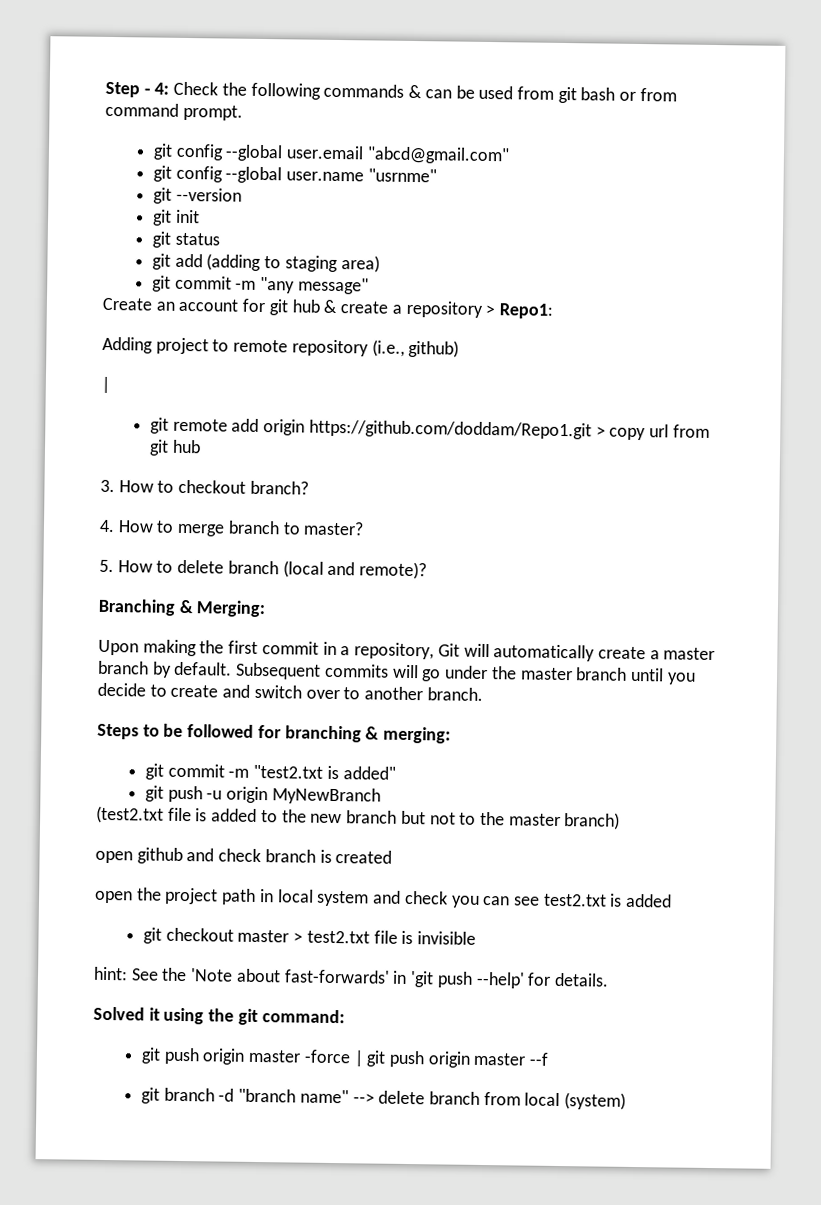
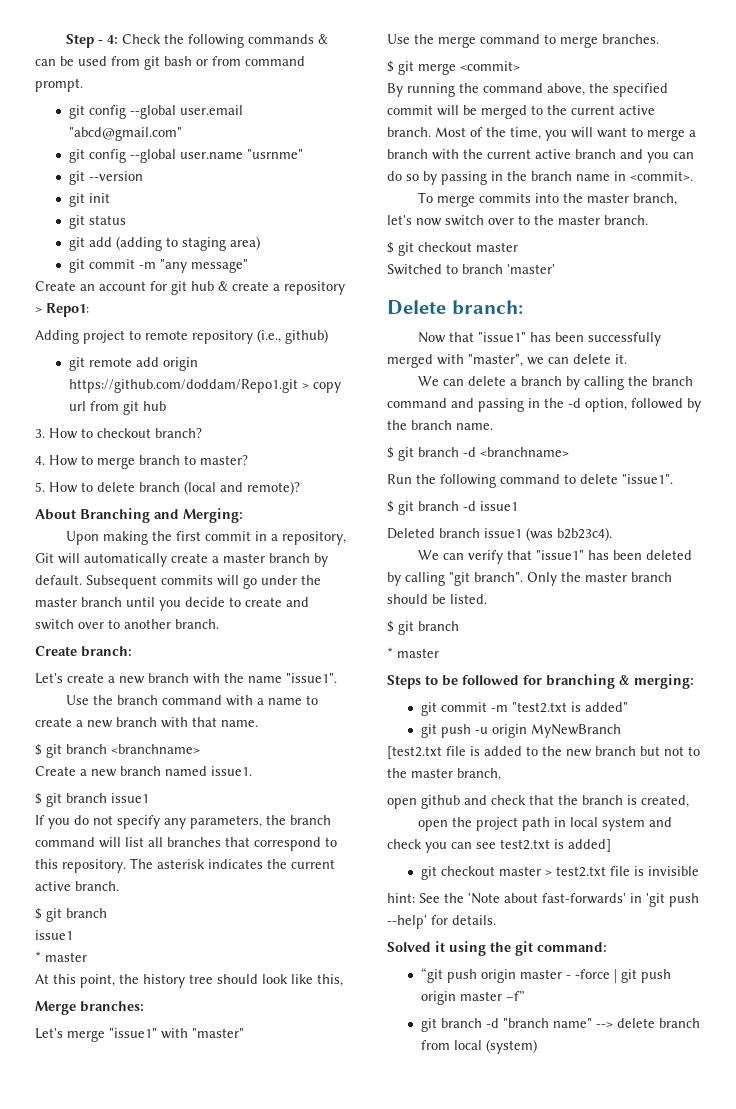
  Adding project to remote repository (i.e., github)
- |
- Branching & Merging:
+ About Branching and Merging:
+ Create branch:
+ Let's create a new branch with the name "issue1".
+ Use the branch command with a name to create a new branch with that name.
+ $ git branch <branchname>
+ Create a new branch named issue1.
+ $ git branch issue1
+ If you do not specify any parameters, the branch command will list all branches that correspond to this repository. The asterisk indicates the current active branch.
+ $ git branch
+ issue1
+ * master
+ At this point, the history tree should look like this,
+ Merge branches:
+ Let's merge "issue1" with "master"
+ Use the merge command to merge branches.
+ $ git merge <commit>
+ By running the command above, the specified commit will be merged to the current active branch. Most of the time, you will want to merge a branch with the current active branch and you can do so by passing in the branch name in <commit>.
+ To merge commits into the master branch, let's now switch over to the master branch.
+ $ git checkout master
+ Switched to branch 'master'
+ Delete branch:
+ Now that "issue1" has been successfully merged with "master", we can delete it.
+ We can delete a branch by calling the branch command and passing in the -d option, followed by the branch name.
+ $ git branch -d <branchname>
+ Run the following command to delete "issue1".
+ $ git branch -d issue1
+ Deleted branch issue1 (was b2b23c4).
+ We can verify that "issue1" has been deleted by calling "git branch". Only the master branch should be listed.
+ $ git branch
+ * master
- (test2.txt file is added to the new branch but not to the master branch)
+ [test2.txt file is added to the new branch but not to the master branch,
- open github and check branch is created
+ open github and check that the branch is created,
- open the project path in local system and check you can see test2.txt is added
+ open the project path in local system and check you can see test2.txt is added]
- git push origin master -force | git push origin master --f
+ “git push origin master - -force | git push origin master –f”

